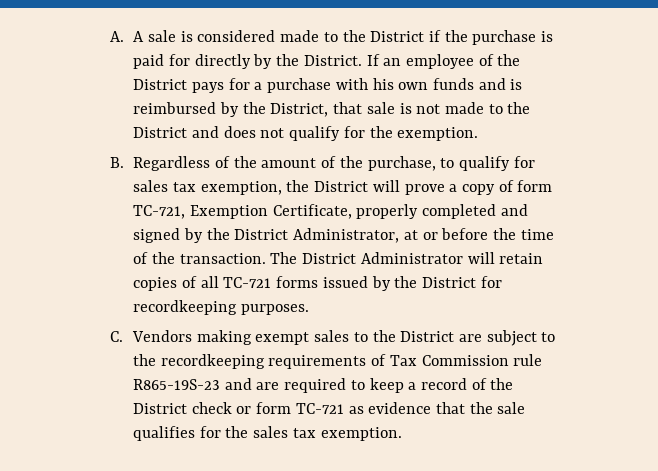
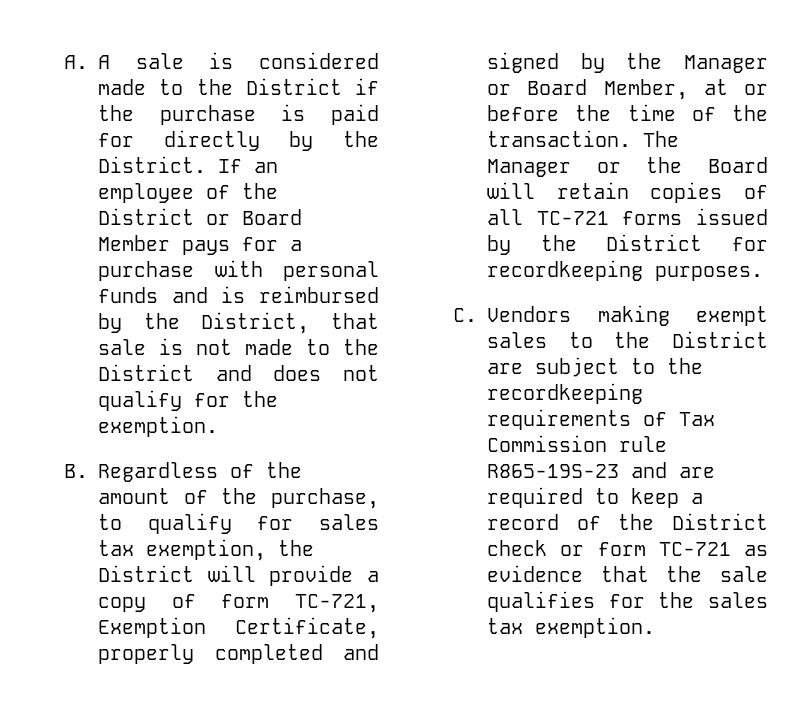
- If an employee of the District pays for a purchase with his own funds and is reimbursed by the District, that sale is not made to the District and does not qualify for the exemption.
+ If an employee of the District or Board Member pays for a purchase with personal funds and is reimbursed by the District, that sale is not made to the District and does not qualify for the exemption.
- B. Regardless of the amount of the purchase, to qualify for sales tax exemption, the District will prove a copy of form TC-721, Exemption Certificate, properly completed and signed by the District Administrator, at or before the time of the transaction.
+ B. Regardless of the amount of the purchase, to qualify for sales tax exemption, the District will provide a copy of form TC-721, Exemption Certificate, properly completed and signed by the Manager or Board Member, at or before the time of the transaction.
- The District Administrator will retain copies of all TC-721 forms issued by the District for recordkeeping purposes.
+ The Manager or the Board will retain copies of all TC-721 forms issued by the District for recordkeeping purposes.

